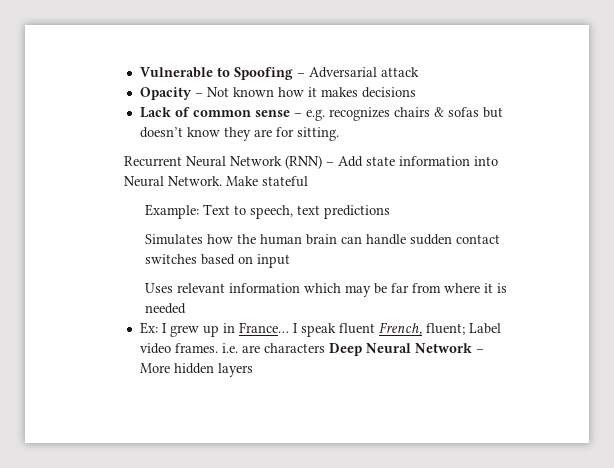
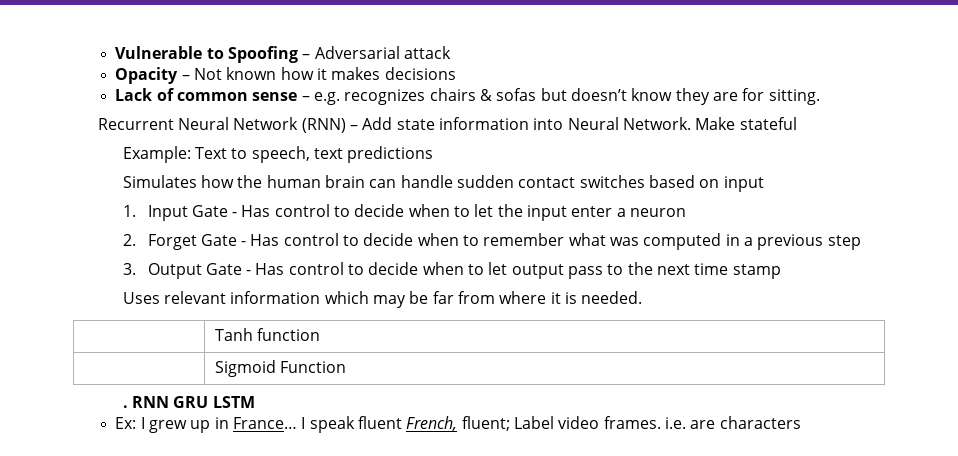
+ 1. Input Gate - Has control to decide when to let the input enter a neuron
+ 2. Forget Gate - Has control to decide when to remember what was computed in a previous step
+ 3. Output Gate - Has control to decide when to let output pass to the next time stamp
- Uses relevant information which may be far from where it is needed
+ Uses relevant information which may be far from where it is needed.
+ | Tanh function
+ | Sigmoid Function
+ . RNN GRU LSTM
- I speak fluent French, fluent; Label video frames. i.e. are characters Deep Neural Network – More hidden layers
+ I speak fluent French, fluent; Label video frames. i.e. are characters

